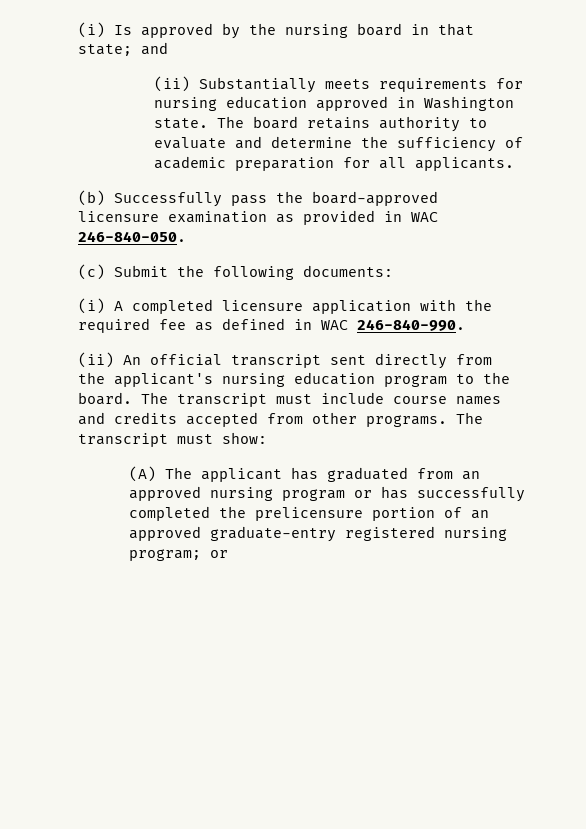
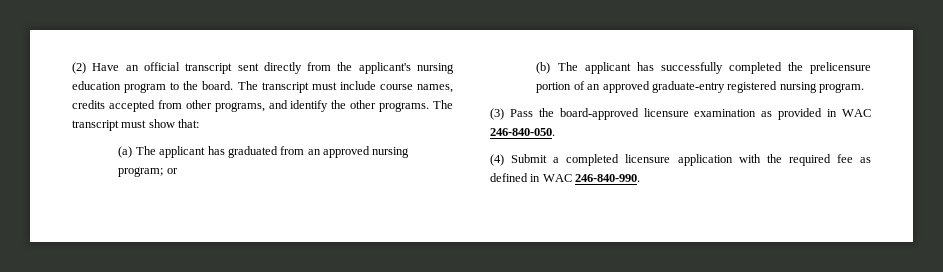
- (i) Is approved by the nursing board in that state; and
- (ii) Substantially meets requirements for nursing education approved in Washington state. The board retains authority to evaluate and determine the sufficiency of academic preparation for all applicants.
- (b) Successfully pass the board-approved licensure examination as provided in WAC 246-840-050.
- (c) Submit the following documents:
- (i) A completed licensure application with the required fee as defined in WAC 246-840-990.
- (ii) An official transcript sent directly from the applicant's nursing education program to the board.
+ (2) Have an official transcript sent directly from the applicant's nursing education program to the board.
- The transcript must include course names and credits accepted from other programs.
+ The transcript must include course names, credits accepted from other programs, and identify the other programs.
- The transcript must show:
- (A) The applicant has graduated from an approved nursing program or has successfully completed the prelicensure portion of an approved graduate-entry registered nursing program; or
+ The transcript must show that:
+ (a) The applicant has graduated from an approved nursing program; or
+ (b) The applicant has successfully completed the prelicensure portion of an approved graduate-entry registered nursing program.
+ (3) Pass the board-approved licensure examination as provided in WAC 246-840-050.
+ (4) Submit a completed licensure application with the required fee as defined in WAC 246-840-990.

